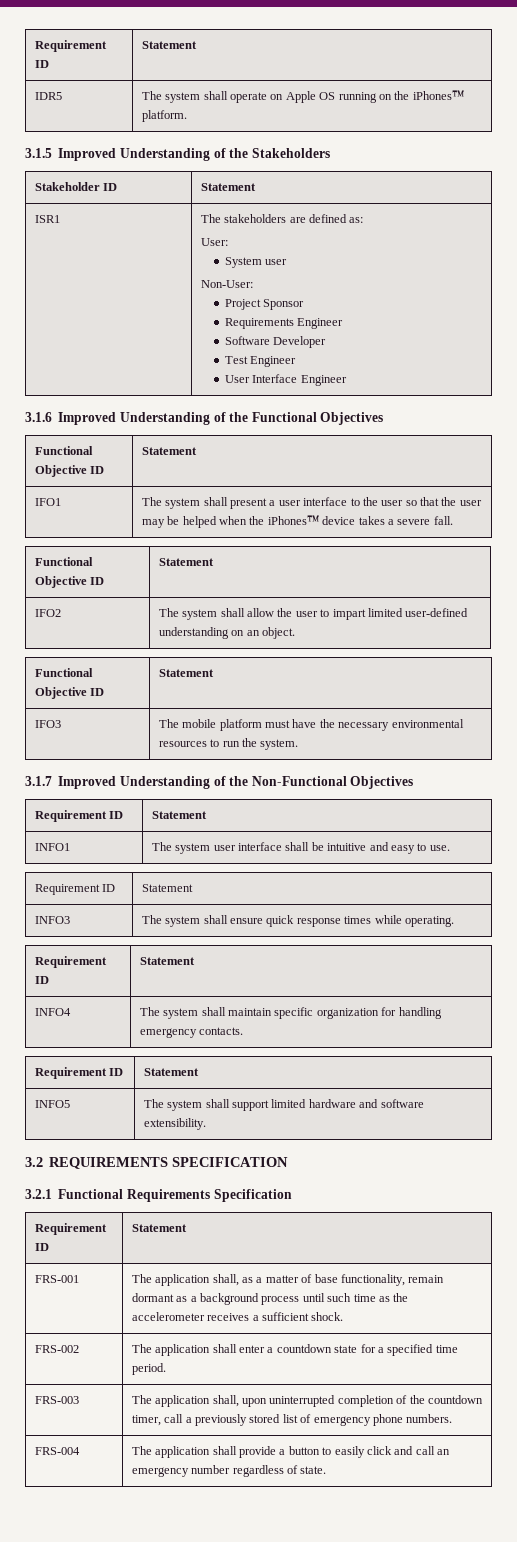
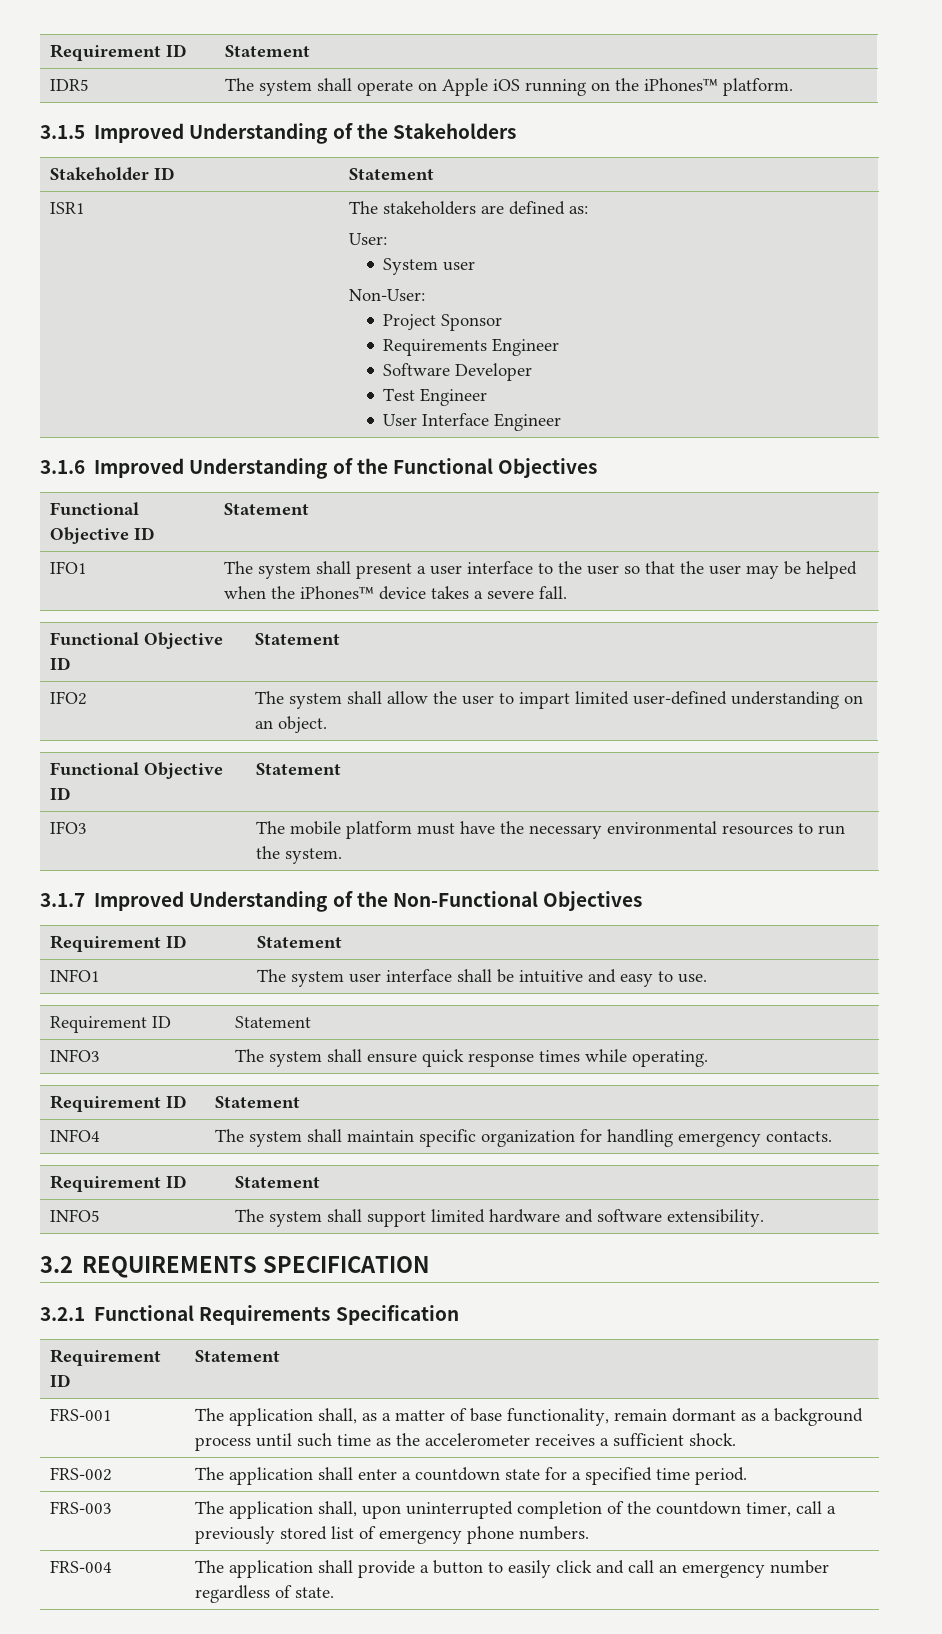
- IDR5 | The system shall operate on Apple OS running on the iPhones™ platform.
+ IDR5 | The system shall operate on Apple iOS running on the iPhones™ platform.

